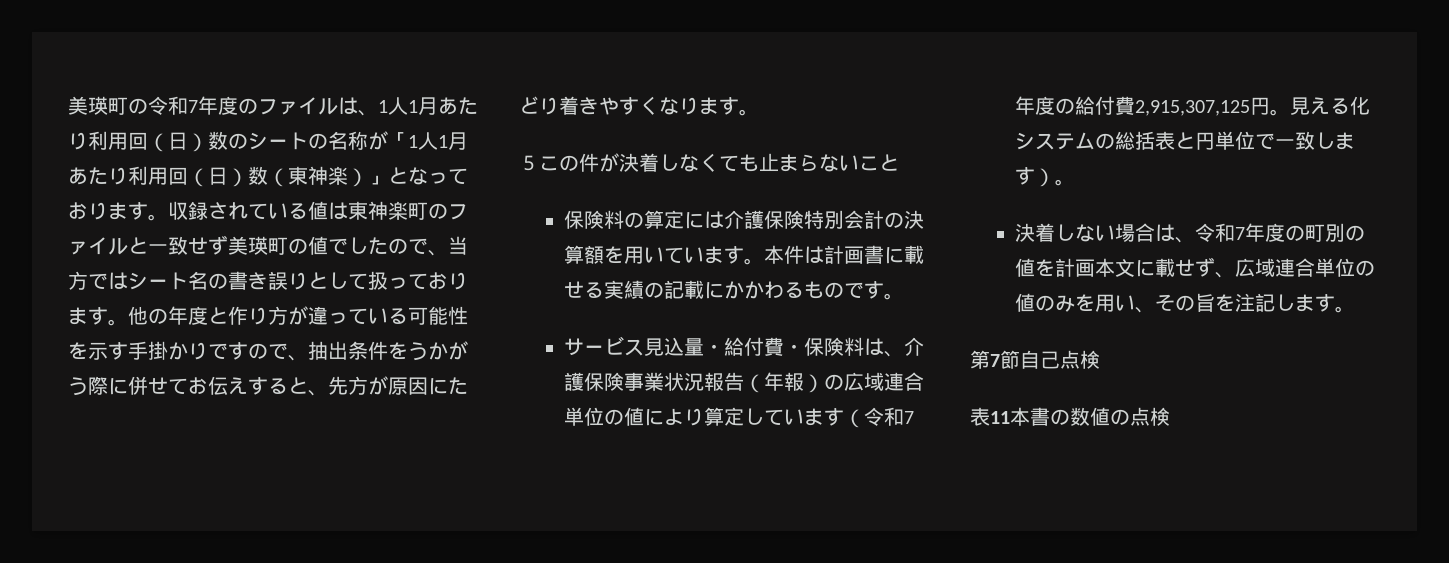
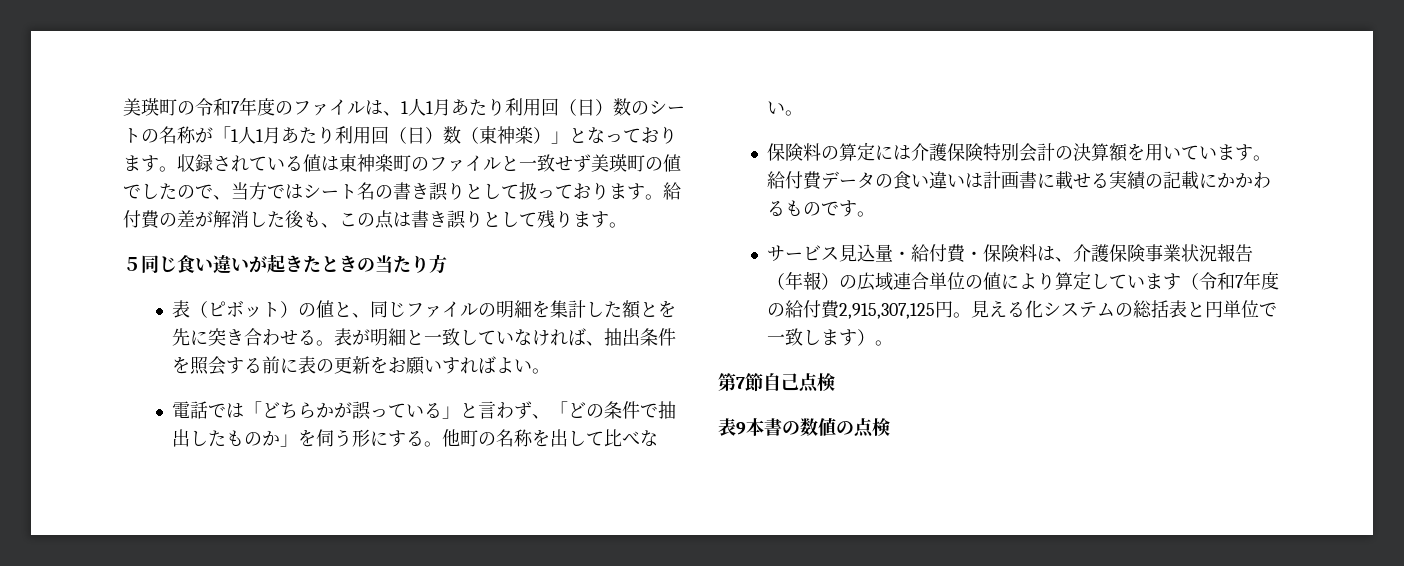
- 他の年度と作り方が違っている可能性を示す手掛かりですので、抽出条件をうかがう際に併せてお伝えすると、先方が原因にたどり着きやすくなります。
- ５この件が決着しなくても止まらないこと
+ 給付費の差が解消した後も、この点は書き誤りとして残ります。
+ ５同じ食い違いが起きたときの当たり方
+ 表（ピボット）の値と、同じファイルの明細を集計した額とを先に突き合わせる。表が明細と一致していなければ、抽出条件を照会する前に表の更新をお願いすればよい。
+ 電話では「どちらかが誤っている」と言わず、「どの条件で抽出したものか」を伺う形にする。他町の名称を出して比べない。
- 本件は計画書に載せる実績の記載にかかわるものです。
+ 給付費データの食い違いは計画書に載せる実績の記載にかかわるものです。
- 決着しない場合は、令和7年度の町別の値を計画本文に載せず、広域連合単位の値のみを用い、その旨を注記します。
- 表11本書の数値の点検
+ 表9本書の数値の点検

